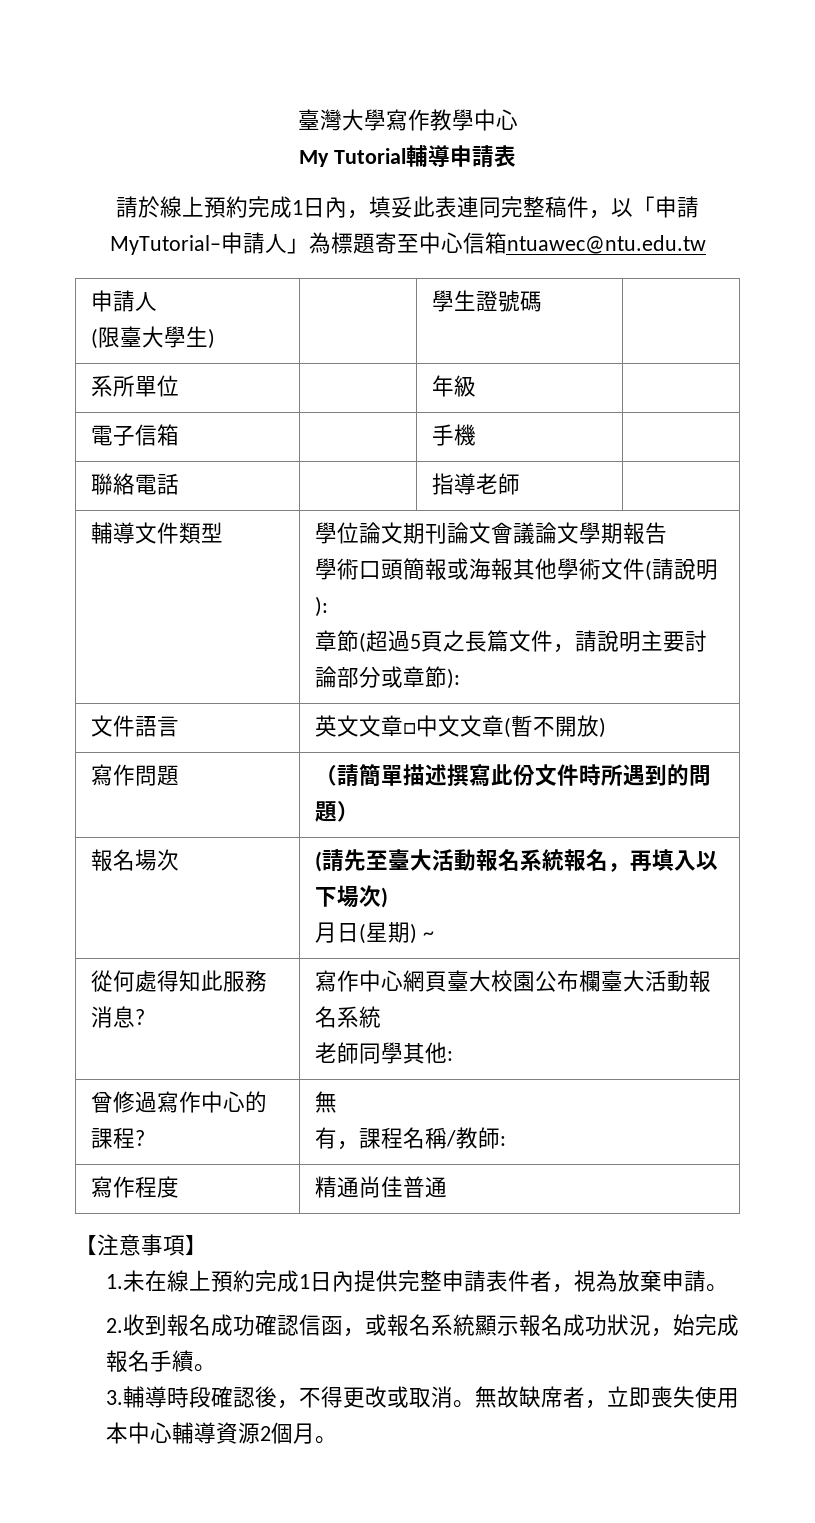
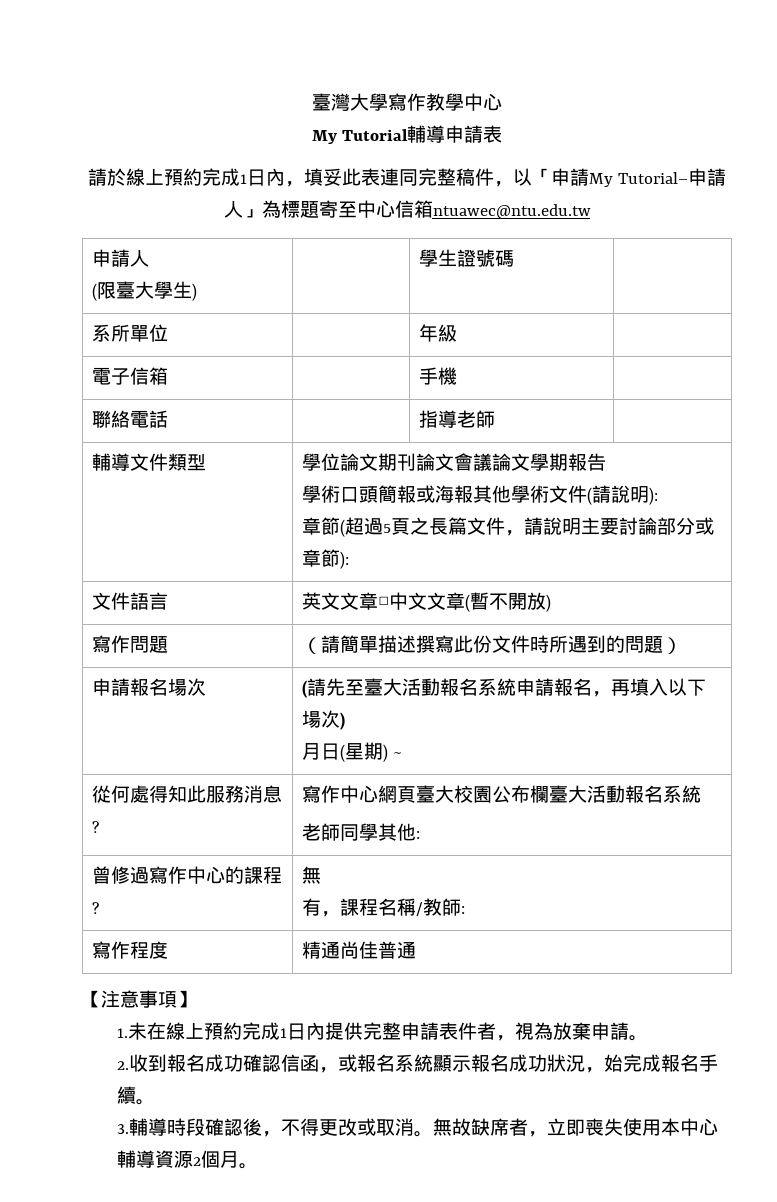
- 請於線上預約完成1日內，填妥此表連同完整稿件，以「申請MyTutorial–申請人」為標題寄至中心信箱ntuawec@ntu.edu.tw
+ 請於線上預約完成1日內，填妥此表連同完整稿件，以「申請My Tutorial–申請人」為標題寄至中心信箱ntuawec@ntu.edu.tw
- 報名場次 | (請先至臺大活動報名系統報名，再填入以下場次)
+ 申請報名場次 | (請先至臺大活動報名系統申請報名，再填入以下場次)

